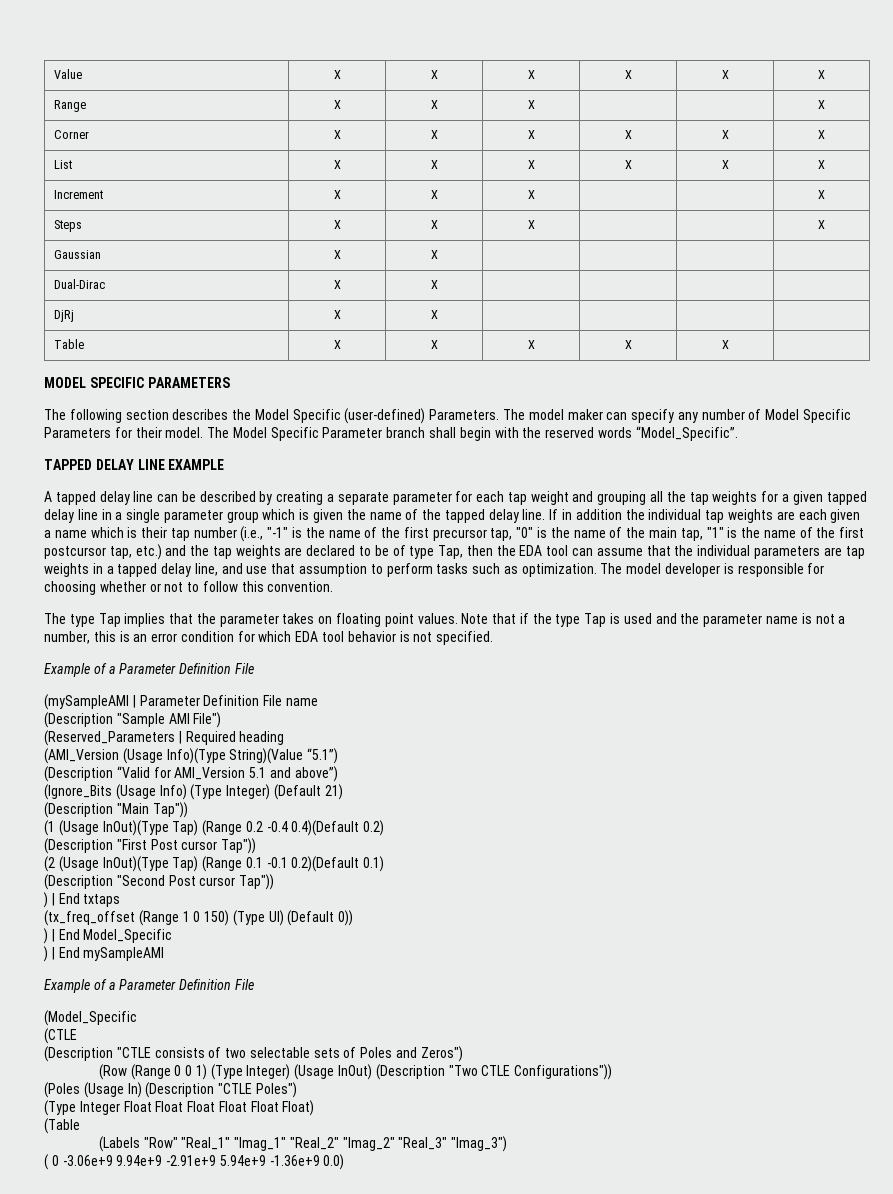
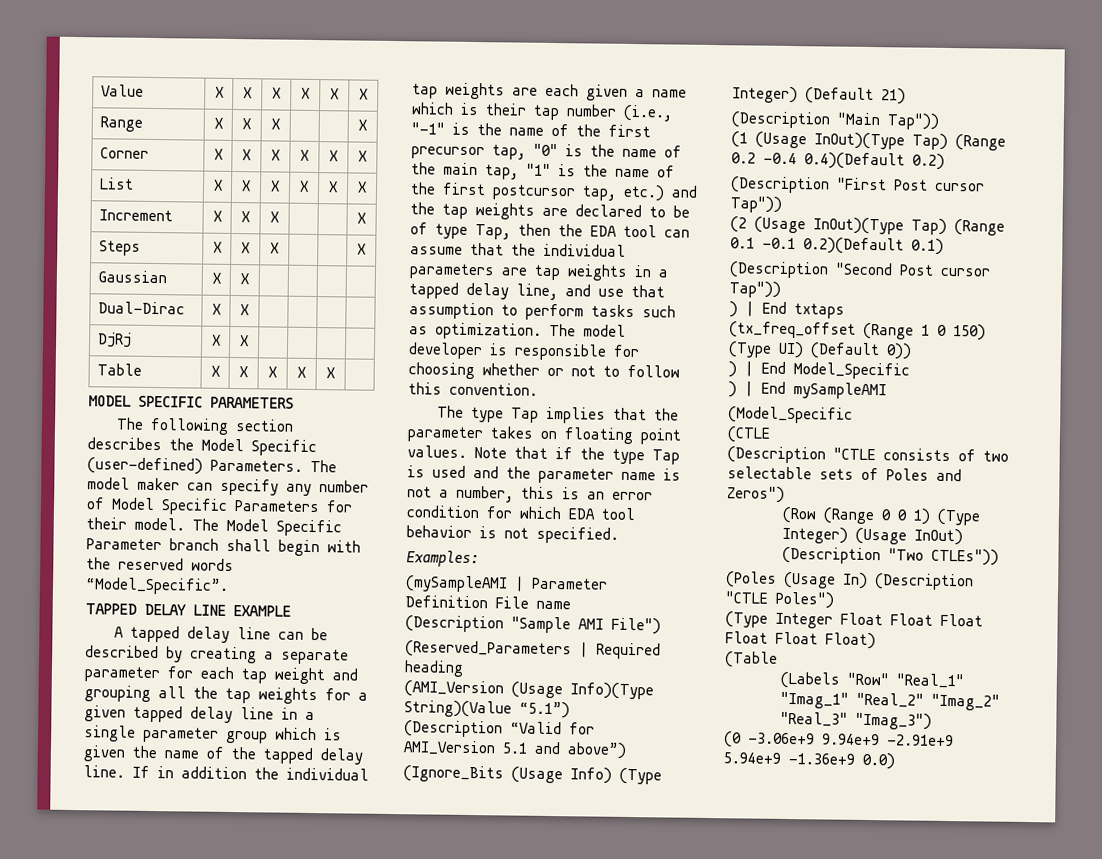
  Note that if the type Tap is used and the parameter name is not a number, this is an error condition for which EDA tool behavior is not specified.
- Example of a Parameter Definition File
+ Examples:
  ) | End mySampleAMI
- Example of a Parameter Definition File
- (Row (Range 0 0 1) (Type Integer) (Usage InOut) (Description "Two CTLE Configurations"))
+ (Row (Range 0 0 1) (Type Integer) (Usage InOut) (Description "Two CTLEs"))
- ( 0 -3.06e+9 9.94e+9 -2.91e+9 5.94e+9 -1.36e+9 0.0)
+ (0 -3.06e+9 9.94e+9 -2.91e+9 5.94e+9 -1.36e+9 0.0)

